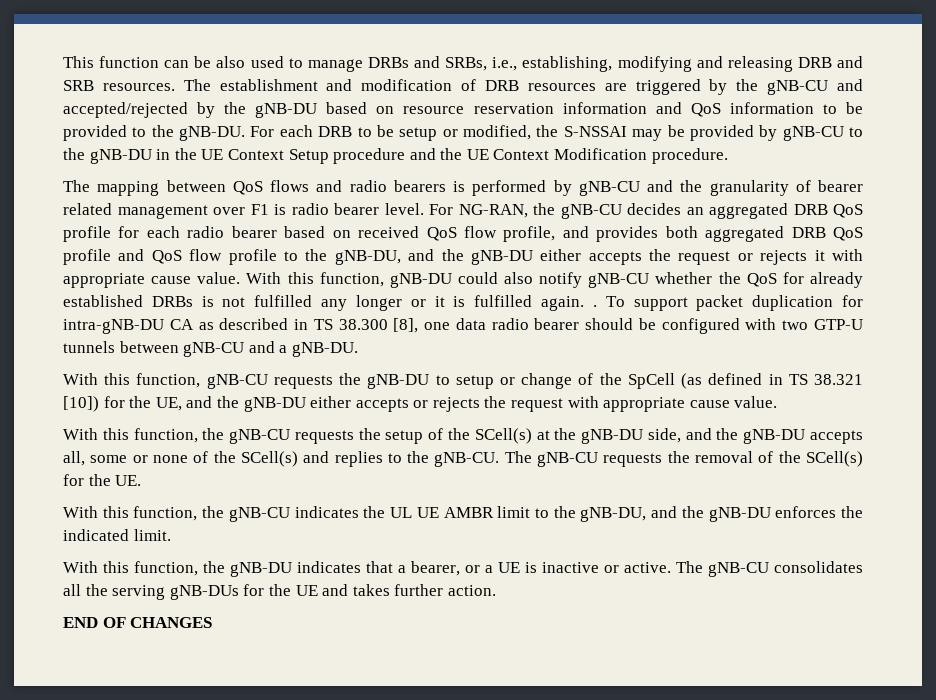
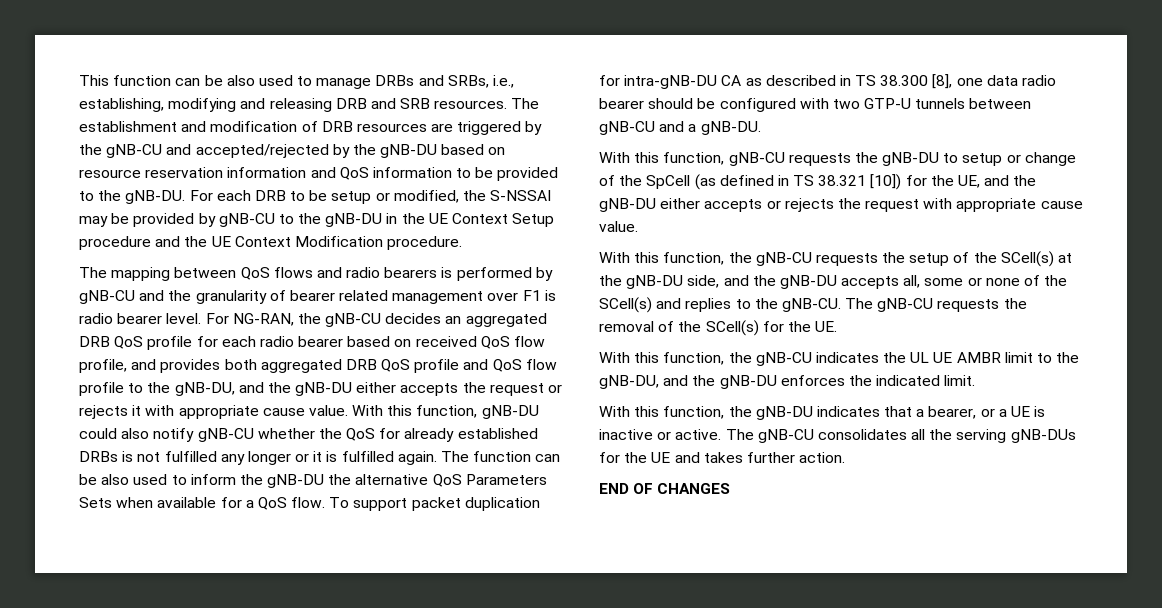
- With this function, gNB-DU could also notify gNB-CU whether the QoS for already established DRBs is not fulfilled any longer or it is fulfilled again. .
+ With this function, gNB-DU could also notify gNB-CU whether the QoS for already established DRBs is not fulfilled any longer or it is fulfilled again. The function can be also used to inform the gNB-DU the alternative QoS Parameters Sets when available for a QoS flow.

